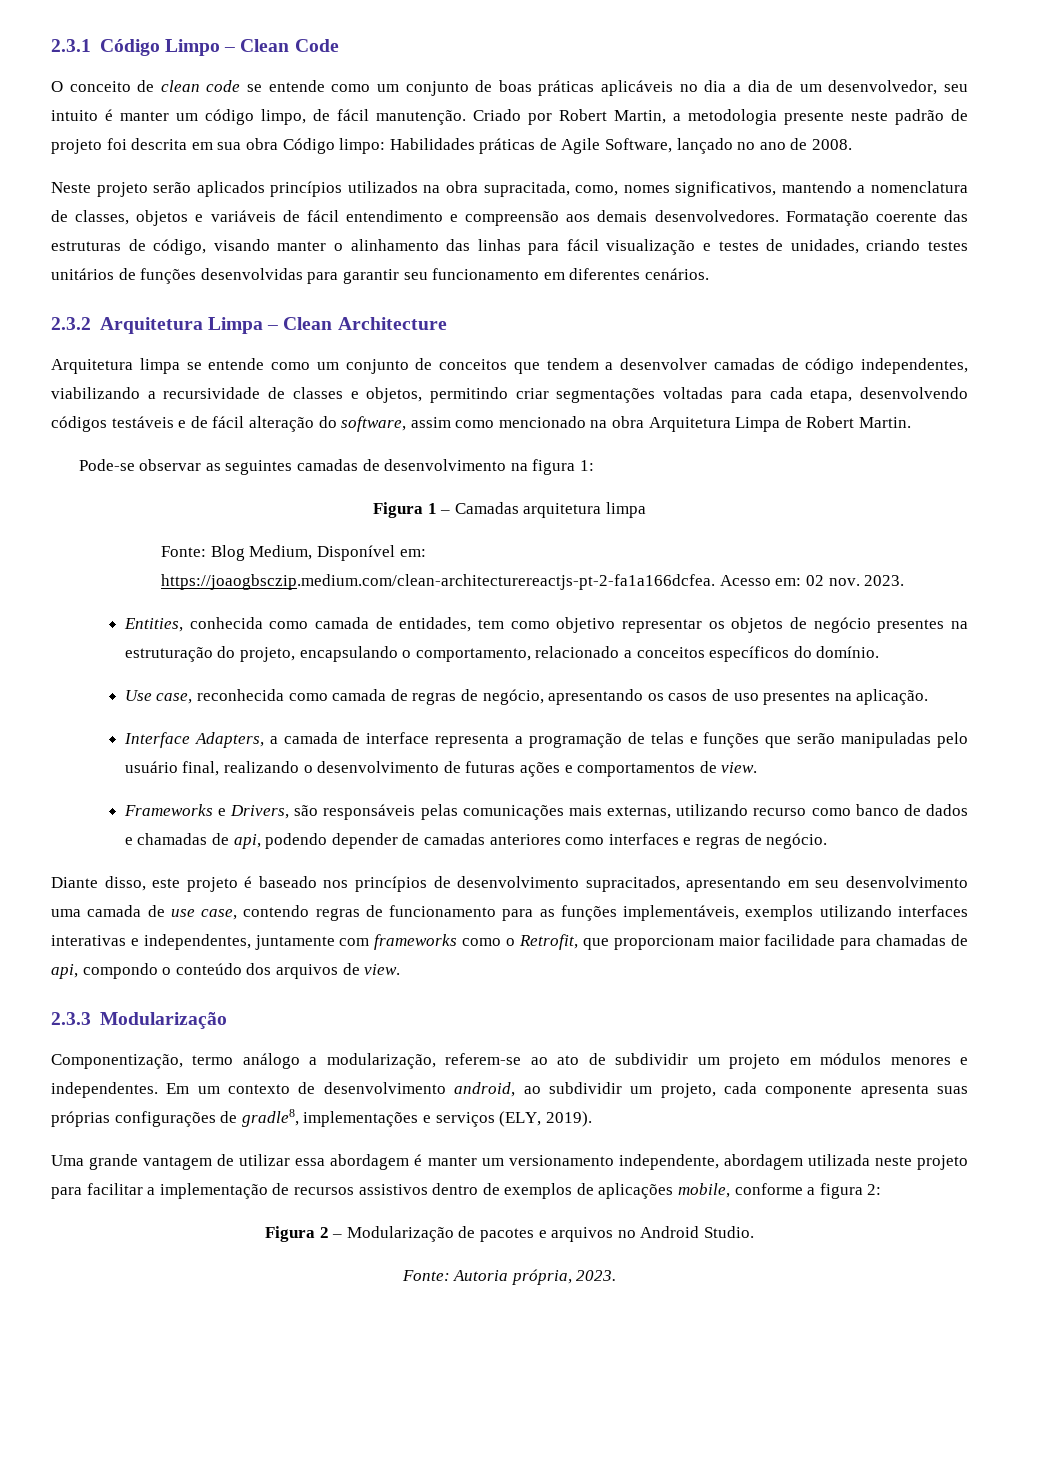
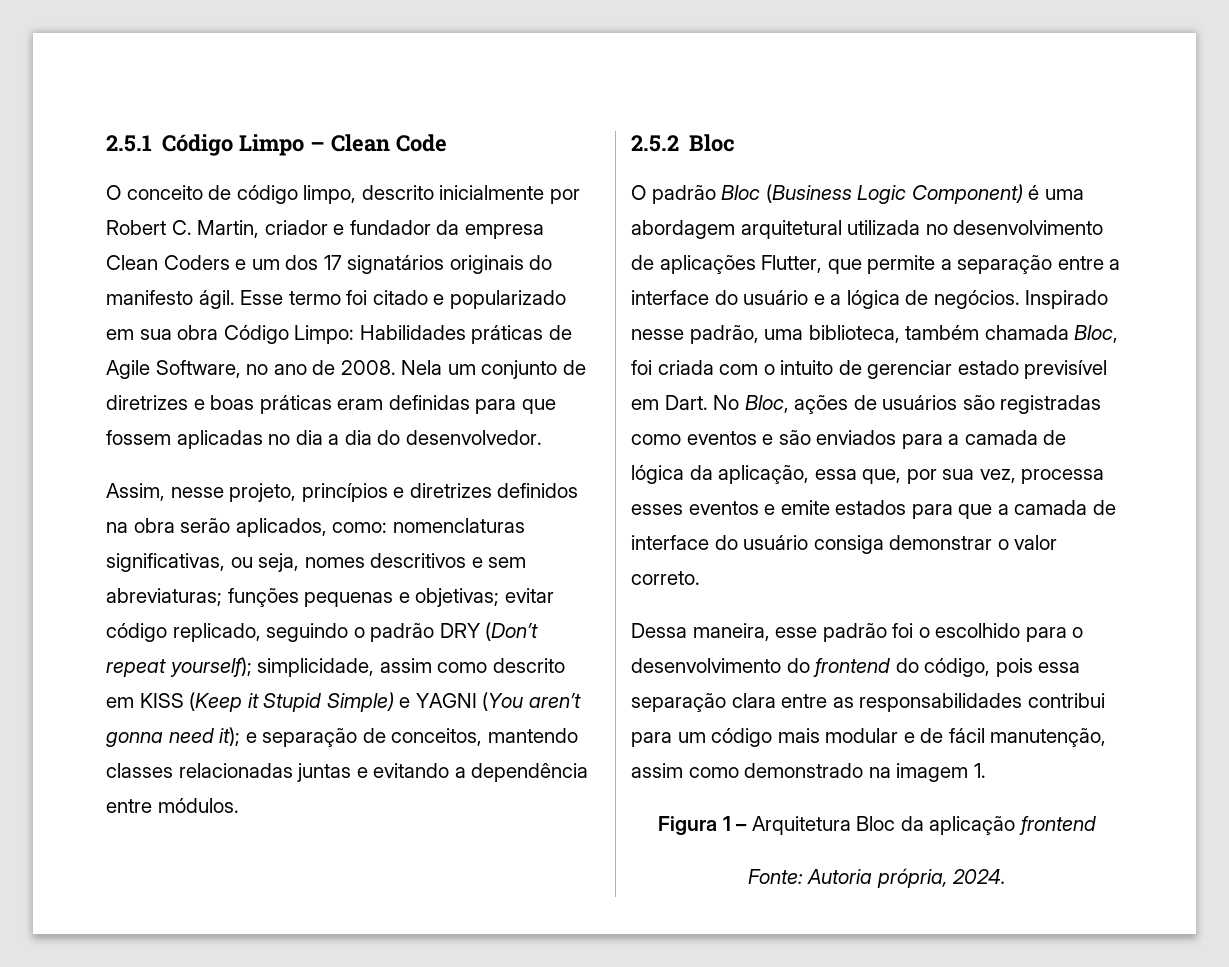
- 2.3.1 Código Limpo – Clean Code
+ 2.5.1 Código Limpo – Clean Code
- O conceito de clean code se entende como um conjunto de boas práticas aplicáveis no dia a dia de um desenvolvedor, seu intuito é manter um código limpo, de fácil manutenção. Criado por Robert Martin, a metodologia presente neste padrão de projeto foi descrita em sua obra Código limpo: Habilidades práticas de Agile Software, lançado no ano de 2008.
- Neste projeto serão aplicados princípios utilizados na obra supracitada, como, nomes significativos, mantendo a nomenclatura de classes, objetos e variáveis de fácil entendimento e compreensão aos demais desenvolvedores. Formatação coerente das estruturas de código, visando manter o alinhamento das linhas para fácil visualização e testes de unidades, criando testes unitários de funções desenvolvidas para garantir seu funcionamento em diferentes cenários.
- 2.3.2 Arquitetura Limpa – Clean Architecture
- Arquitetura limpa se entende como um conjunto de conceitos que tendem a desenvolver camadas de código independentes, viabilizando a recursividade de classes e objetos, permitindo criar segmentações voltadas para cada etapa, desenvolvendo códigos testáveis e de fácil alteração do software, assim como mencionado na obra Arquitetura Limpa de Robert Martin.
- Pode-se observar as seguintes camadas de desenvolvimento na figura 1:
- Figura 1 – Camadas arquitetura limpa
- Fonte: Blog Medium, Disponível em: https://joaogbsczip.medium.com/clean-architecturereactjs-pt-2-fa1a166dcfea. Acesso em: 02 nov. 2023.
- Entities, conhecida como camada de entidades, tem como objetivo representar os objetos de negócio presentes na estruturação do projeto, encapsulando o comportamento, relacionado a conceitos específicos do domínio.
- Use case, reconhecida como camada de regras de negócio, apresentando os casos de uso presentes na aplicação.
- Interface Adapters, a camada de interface representa a programação de telas e funções que serão manipuladas pelo usuário final, realizando o desenvolvimento de futuras ações e comportamentos de view.
- Frameworks e Drivers, são responsáveis pelas comunicações mais externas, utilizando recurso como banco de dados e chamadas de api, podendo depender de camadas anteriores como interfaces e regras de negócio.
- Diante disso, este projeto é baseado nos princípios de desenvolvimento supracitados, apresentando em seu desenvolvimento uma camada de use case, contendo regras de funcionamento para as funções implementáveis, exemplos utilizando interfaces interativas e independentes, juntamente com frameworks como o Retrofit, que proporcionam maior facilidade para chamadas de api, compondo o conteúdo dos arquivos de view.
- 2.3.3 Modularização
- Componentização, termo análogo a modularização, referem-se ao ato de subdividir um projeto em módulos menores e independentes. Em um contexto de desenvolvimento android, ao subdividir um projeto, cada componente apresenta suas próprias configurações de gradle8, implementações e serviços (ELY, 2019).
- Uma grande vantagem de utilizar essa abordagem é manter um versionamento independente, abordagem utilizada neste projeto para facilitar a implementação de recursos assistivos dentro de exemplos de aplicações mobile, conforme a figura 2:
- Figura 2 – Modularização de pacotes e arquivos no Android Studio.
+ O conceito de código limpo, descrito inicialmente por Robert C. Martin, criador e fundador da empresa Clean Coders e um dos 17 signatários originais do manifesto ágil. Esse termo foi citado e popularizado em sua obra Código Limpo: Habilidades práticas de Agile Software, no ano de 2008. Nela um conjunto de diretrizes e boas práticas eram definidas para que fossem aplicadas no dia a dia do desenvolvedor.
+ Assim, nesse projeto, princípios e diretrizes definidos na obra serão aplicados, como: nomenclaturas significativas, ou seja, nomes descritivos e sem abreviaturas; funções pequenas e objetivas; evitar código replicado, seguindo o padrão DRY (Don’t repeat yourself); simplicidade, assim como descrito em KISS (Keep it Stupid Simple) e YAGNI (You aren’t gonna need it); e separação de conceitos, mantendo classes relacionadas juntas e evitando a dependência entre módulos.
+ 2.5.2 Bloc
+ O padrão Bloc (Business Logic Component) é uma abordagem arquitetural utilizada no desenvolvimento de aplicações Flutter, que permite a separação entre a interface do usuário e a lógica de negócios. Inspirado nesse padrão, uma biblioteca, também chamada Bloc, foi criada com o intuito de gerenciar estado previsível em Dart. No Bloc, ações de usuários são registradas como eventos e são enviados para a camada de lógica da aplicação, essa que, por sua vez, processa esses eventos e emite estados para que a camada de interface do usuário consiga demonstrar o valor correto.
+ Dessa maneira, esse padrão foi o escolhido para o desenvolvimento do frontend do código, pois essa separação clara entre as responsabilidades contribui para um código mais modular e de fácil manutenção, assim como demonstrado na imagem 1.
+ Figura 1 – Arquitetura Bloc da aplicação frontend
- Fonte: Autoria própria, 2023.
+ Fonte: Autoria própria, 2024.

